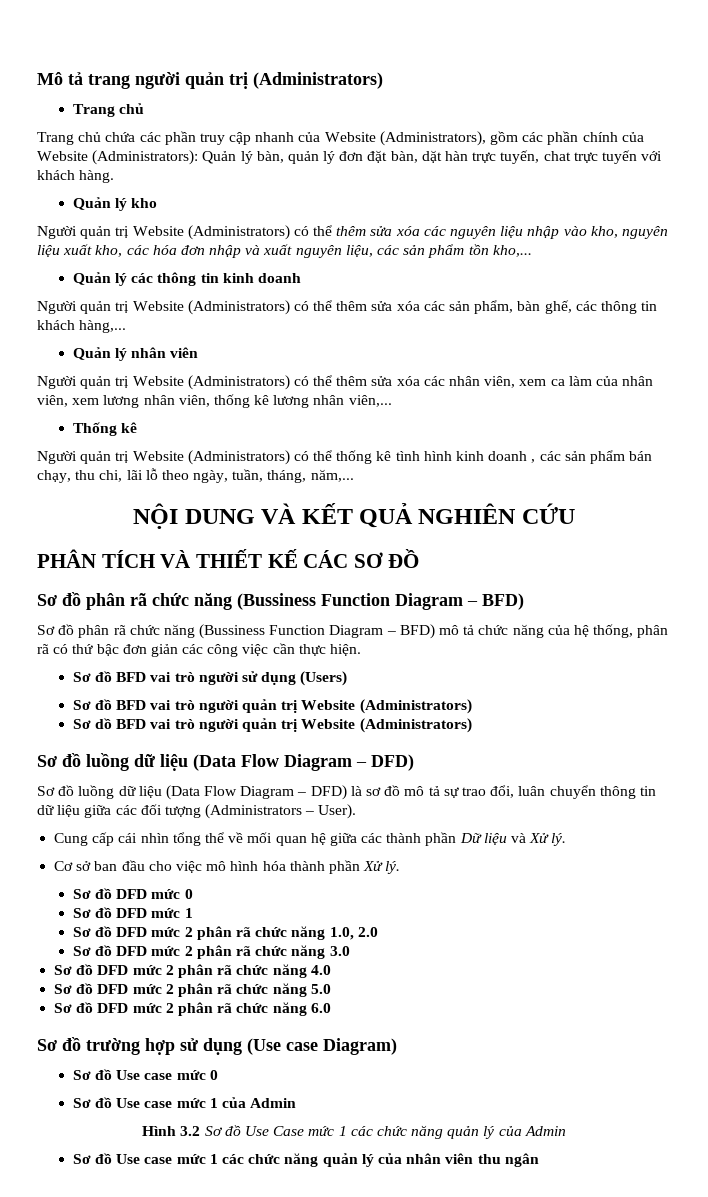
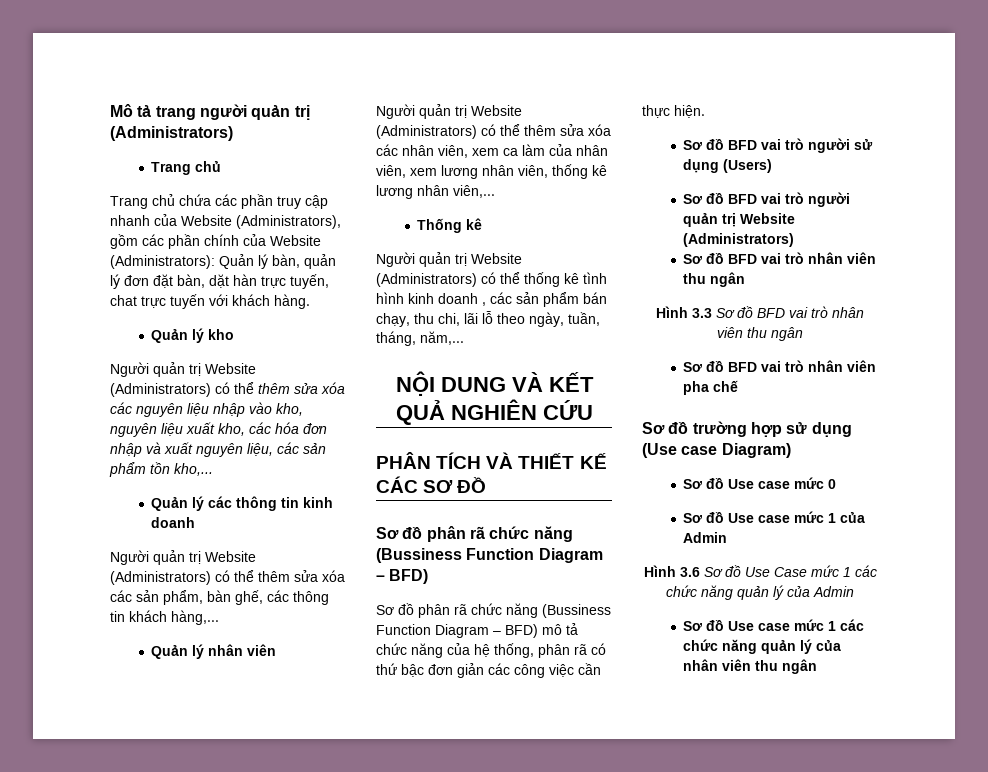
  Sơ đồ BFD vai trò người quản trị Website (Administrators)
- Sơ dồ BFD vai trò người quản trị Website (Administrators)
- Sơ đồ luồng dữ liệu (Data Flow Diagram – DFD)
- Sơ đồ luồng dữ liệu (Data Flow Diagram – DFD) là sơ đồ mô tả sự trao đổi, luân chuyển thông tin dữ liệu giữa các đối tượng (Administrators – User).
- Cung cấp cái nhìn tổng thể về mối quan hệ giữa các thành phần Dữ liệu và Xử lý.
- Cơ sở ban đầu cho việc mô hình hóa thành phần Xử lý.
- Sơ đồ DFD mức 0
- Sơ đồ DFD mức 1
- Sơ đồ DFD mức 2 phân rã chức năng 1.0, 2.0
- Sơ đồ DFD mức 2 phân rã chức năng 3.0
- Sơ đồ DFD mức 2 phân rã chức năng 4.0
- Sơ đồ DFD mức 2 phân rã chức năng 5.0
- Sơ đồ DFD mức 2 phân rã chức năng 6.0
+ Sơ đồ BFD vai trò nhân viên thu ngân
+ Hình 3.3 Sơ đồ BFD vai trò nhân viên thu ngân
+ Sơ đồ BFD vai trò nhân viên pha chế
- Hình 3.2 Sơ đồ Use Case mức 1 các chức năng quản lý của Admin
+ Hình 3.6 Sơ đồ Use Case mức 1 các chức năng quản lý của Admin

